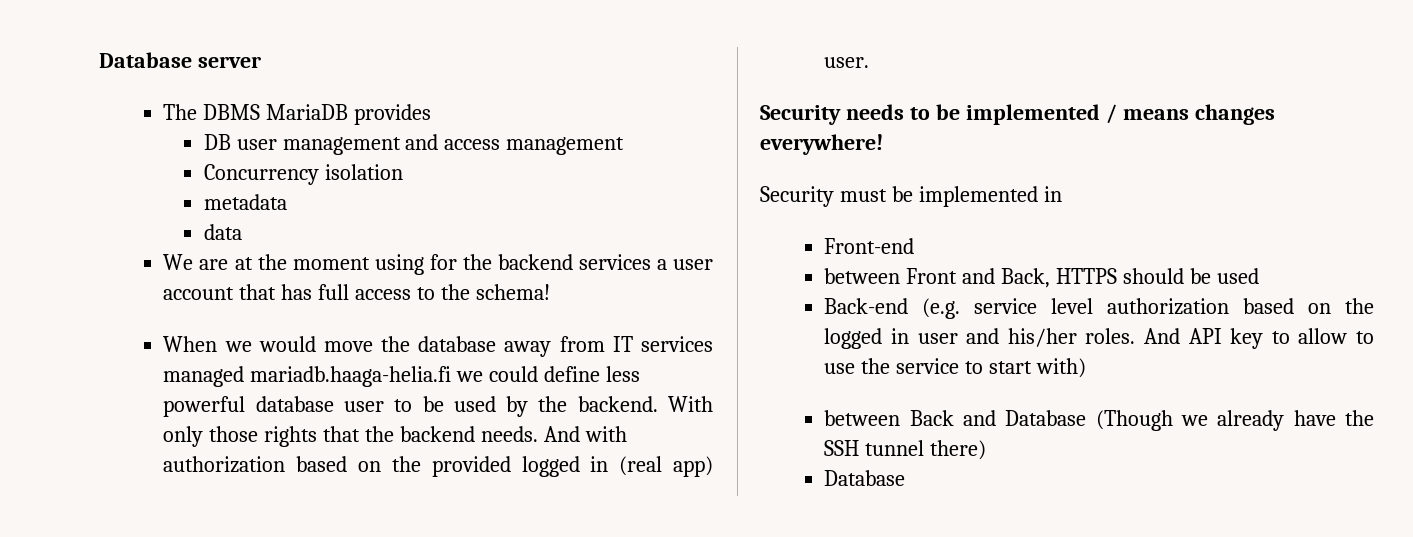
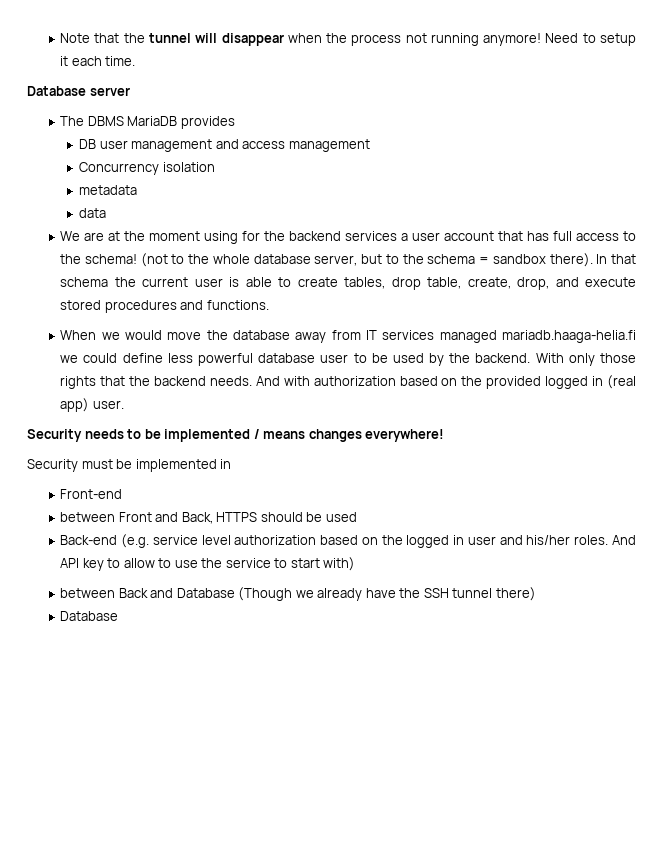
+ Note that the tunnel will disappear when the process not running anymore! Need to setup it each time.
+ (not to the whole database server, but to the schema = sandbox there). In that schema the current user is able to create tables, drop table, create, drop, and execute stored procedures and functions.

